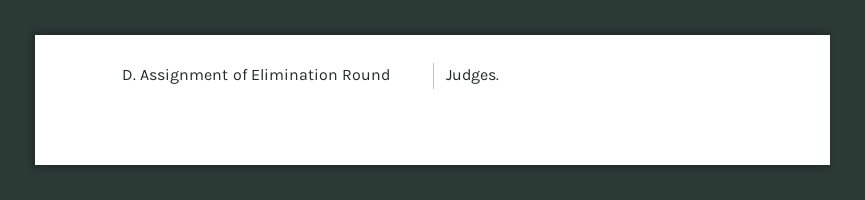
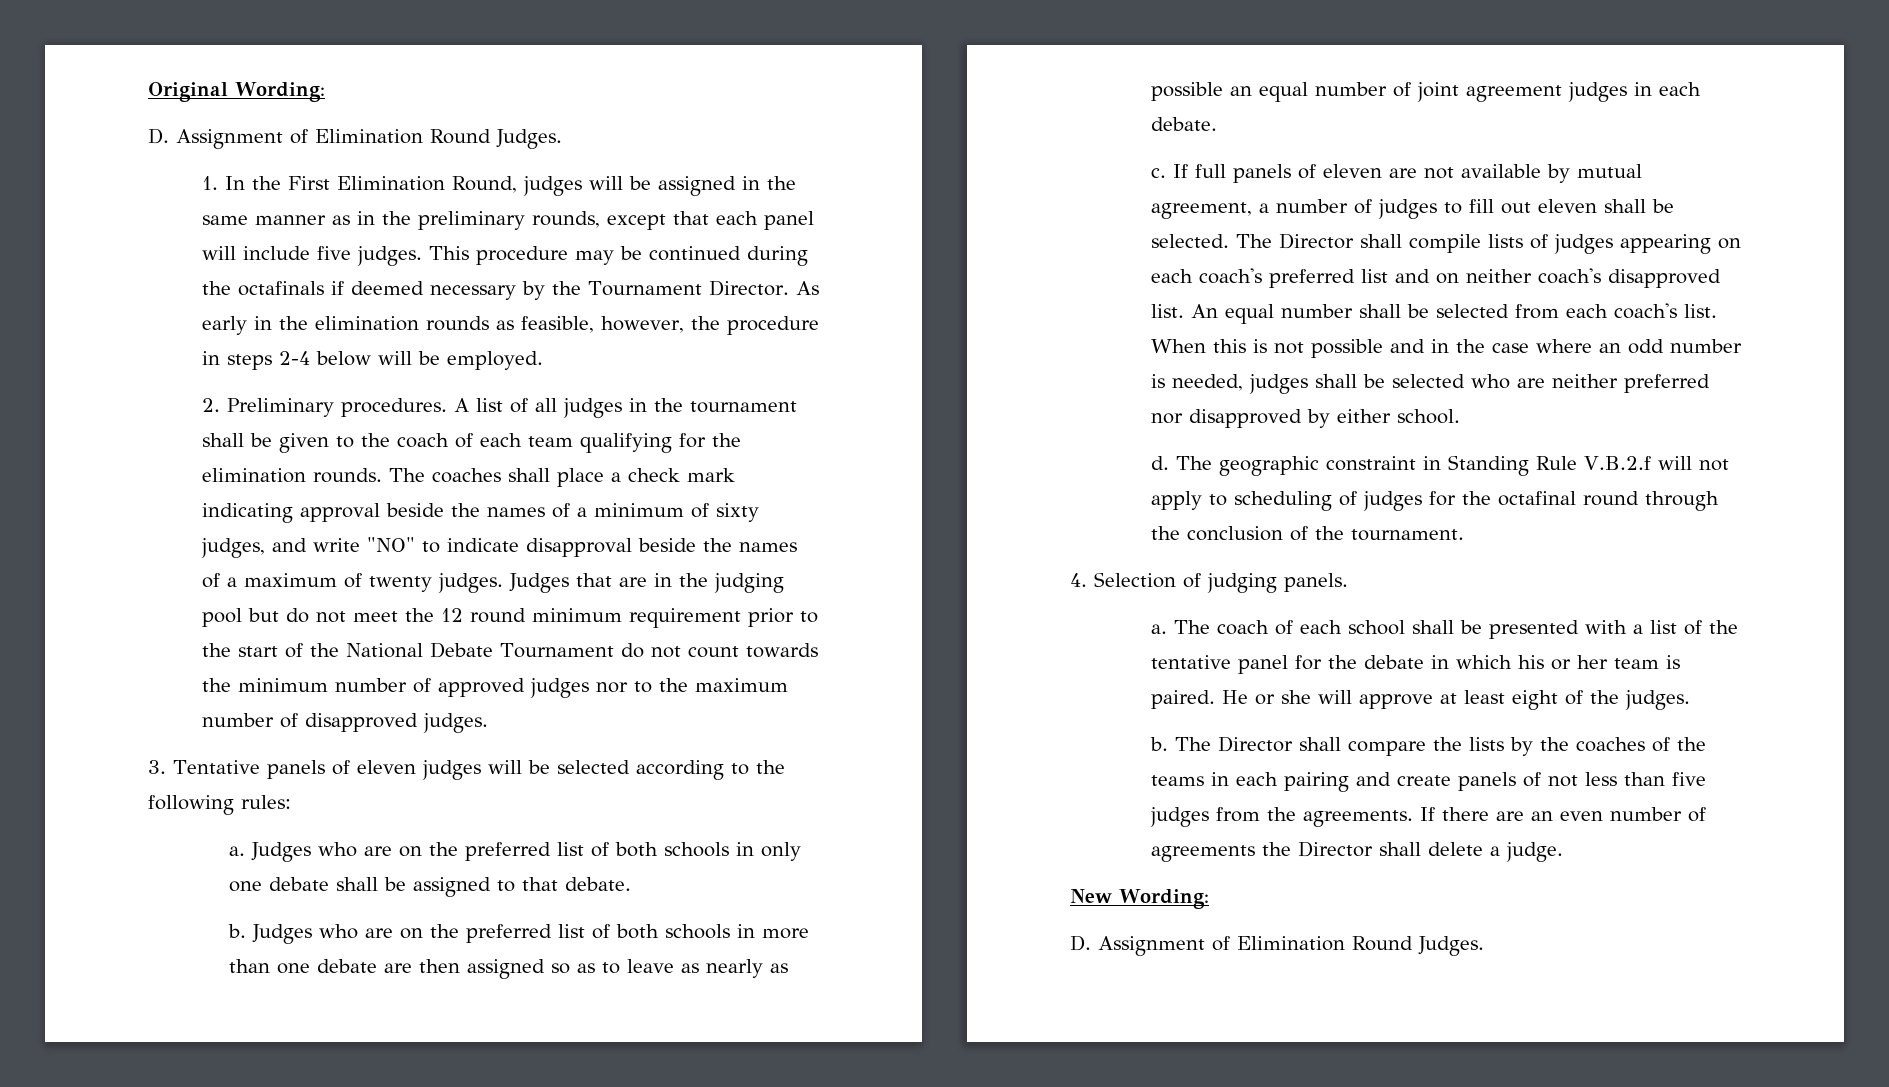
+ Original Wording:
+ D. Assignment of Elimination Round Judges.
+ 1. In the First Elimination Round, judges will be assigned in the same manner as in the preliminary rounds, except that each panel will include five judges. This procedure may be continued during the octafinals if deemed necessary by the Tournament Director. As early in the elimination rounds as feasible, however, the procedure in steps 2-4 below will be employed.
+ 2. Preliminary procedures. A list of all judges in the tournament shall be given to the coach of each team qualifying for the elimination rounds. The coaches shall place a check mark indicating approval beside the names of a minimum of sixty judges, and write "NO" to indicate disapproval beside the names of a maximum of twenty judges. Judges that are in the judging pool but do not meet the 12 round minimum requirement prior to the start of the National Debate Tournament do not count towards the minimum number of approved judges nor to the maximum number of disapproved judges.
+ 3. Tentative panels of eleven judges will be selected according to the following rules:
+ a. Judges who are on the preferred list of both schools in only one debate shall be assigned to that debate.
+ b. Judges who are on the preferred list of both schools in more than one debate are then assigned so as to leave as nearly as possible an equal number of joint agreement judges in each debate.
+ c. If full panels of eleven are not available by mutual agreement, a number of judges to fill out eleven shall be selected. The Director shall compile lists of judges appearing on each coach's preferred list and on neither coach's disapproved list. An equal number shall be selected from each coach's list. When this is not possible and in the case where an odd number is needed, judges shall be selected who are neither preferred nor disapproved by either school.
+ d. The geographic constraint in Standing Rule V.B.2.f will not apply to scheduling of judges for the octafinal round through the conclusion of the tournament.
+ 4. Selection of judging panels.
+ a. The coach of each school shall be presented with a list of the tentative panel for the debate in which his or her team is paired. He or she will approve at least eight of the judges.
+ b. The Director shall compare the lists by the coaches of the teams in each pairing and create panels of not less than five judges from the agreements. If there are an even number of agreements the Director shall delete a judge.
+ New Wording:

